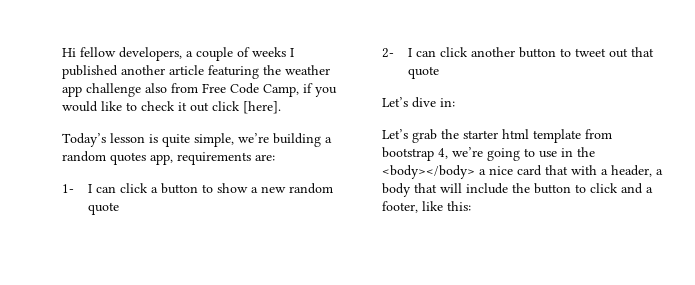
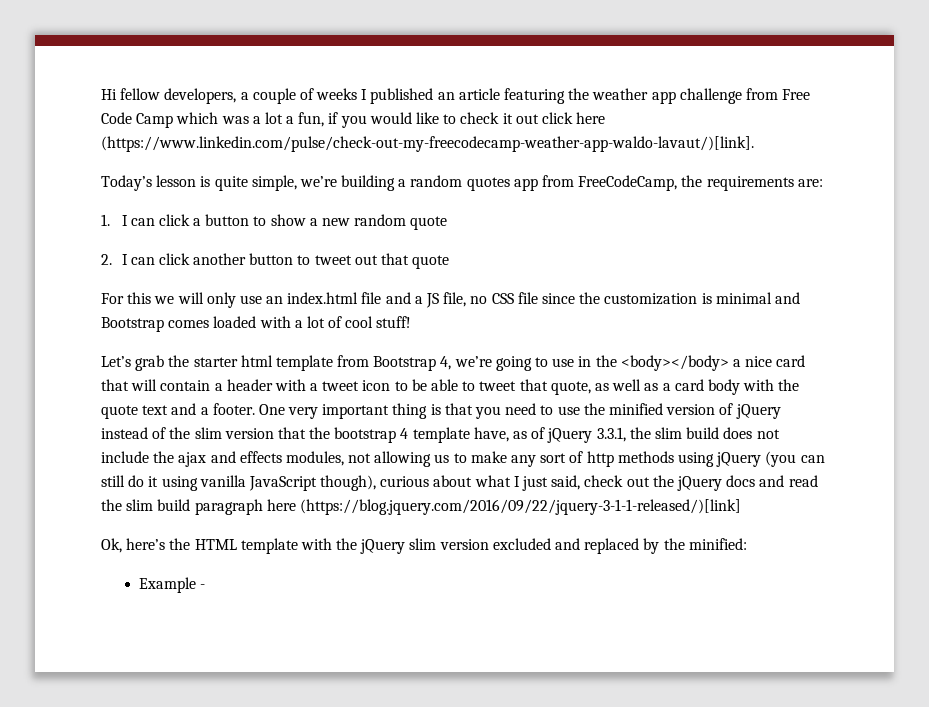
- Hi fellow developers, a couple of weeks I published another article featuring the weather app challenge also from Free Code Camp, if you would like to check it out click [here].
+ Hi fellow developers, a couple of weeks I published an article featuring the weather app challenge from Free Code Camp which was a lot a fun, if you would like to check it out click here (https://www.linkedin.com/pulse/check-out-my-freecodecamp-weather-app-waldo-lavaut/)[link].
- Today’s lesson is quite simple, we’re building a random quotes app, requirements are:
+ Today’s lesson is quite simple, we’re building a random quotes app from FreeCodeCamp, the requirements are:
- 1- I can click a button to show a new random quote
+ 1. I can click a button to show a new random quote
- 2- I can click another button to tweet out that quote
+ 2. I can click another button to tweet out that quote
- Let’s dive in:
+ For this we will only use an index.html file and a JS file, no CSS file since the customization is minimal and Bootstrap comes loaded with a lot of cool stuff!
- Let’s grab the starter html template from bootstrap 4, we’re going to use in the <body></body> a nice card that with a header, a body that will include the button to click and a footer, like this:
+ Let’s grab the starter html template from Bootstrap 4, we’re going to use in the <body></body> a nice card that will contain a header with a tweet icon to be able to tweet that quote, as well as a card body with the quote text and a footer. One very important thing is that you need to use the minified version of jQuery instead of the slim version that the bootstrap 4 template have, as of jQuery 3.3.1, the slim build does not include the ajax and effects modules, not allowing us to make any sort of http methods using jQuery (you can still do it using vanilla JavaScript though), curious about what I just said, check out the jQuery docs and read the slim build paragraph here (https://blog.jquery.com/2016/09/22/jquery-3-1-1-released/)[link]
+ Ok, here’s the HTML template with the jQuery slim version excluded and replaced by the minified:
+ Example -

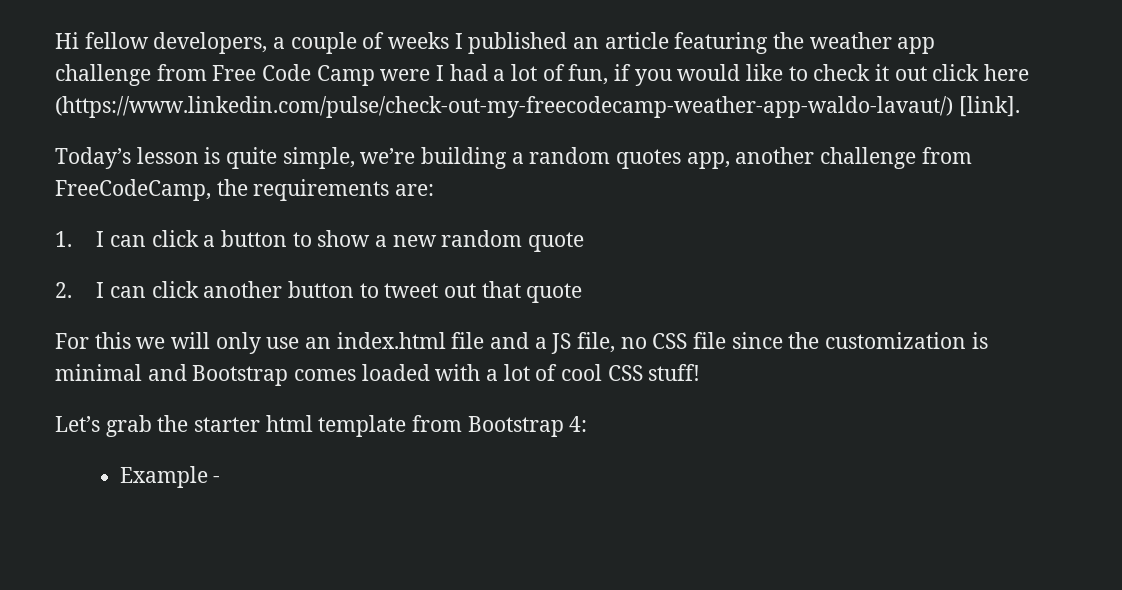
- Hi fellow developers, a couple of weeks I published an article featuring the weather app challenge from Free Code Camp which was a lot a fun, if you would like to check it out click here (https://www.linkedin.com/pulse/check-out-my-freecodecamp-weather-app-waldo-lavaut/)[link].
+ Hi fellow developers, a couple of weeks I published an article featuring the weather app challenge from Free Code Camp were I had a lot of fun, if you would like to check it out click here (https://www.linkedin.com/pulse/check-out-my-freecodecamp-weather-app-waldo-lavaut/) [link].
- Today’s lesson is quite simple, we’re building a random quotes app from FreeCodeCamp, the requirements are:
+ Today’s lesson is quite simple, we’re building a random quotes app, another challenge from FreeCodeCamp, the requirements are:
- For this we will only use an index.html file and a JS file, no CSS file since the customization is minimal and Bootstrap comes loaded with a lot of cool stuff!
+ For this we will only use an index.html file and a JS file, no CSS file since the customization is minimal and Bootstrap comes loaded with a lot of cool CSS stuff!
- Let’s grab the starter html template from Bootstrap 4, we’re going to use in the <body></body> a nice card that will contain a header with a tweet icon to be able to tweet that quote, as well as a card body with the quote text and a footer. One very important thing is that you need to use the minified version of jQuery instead of the slim version that the bootstrap 4 template have, as of jQuery 3.3.1, the slim build does not include the ajax and effects modules, not allowing us to make any sort of http methods using jQuery (you can still do it using vanilla JavaScript though), curious about what I just said, check out the jQuery docs and read the slim build paragraph here (https://blog.jquery.com/2016/09/22/jquery-3-1-1-released/)[link]
- Ok, here’s the HTML template with the jQuery slim version excluded and replaced by the minified:
+ Let’s grab the starter html template from Bootstrap 4:

